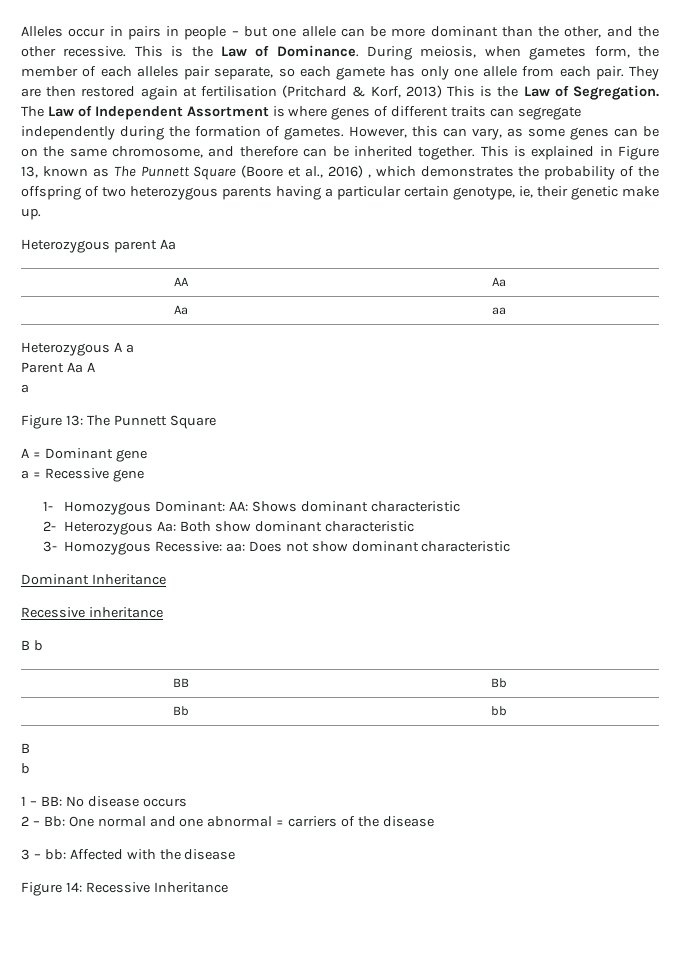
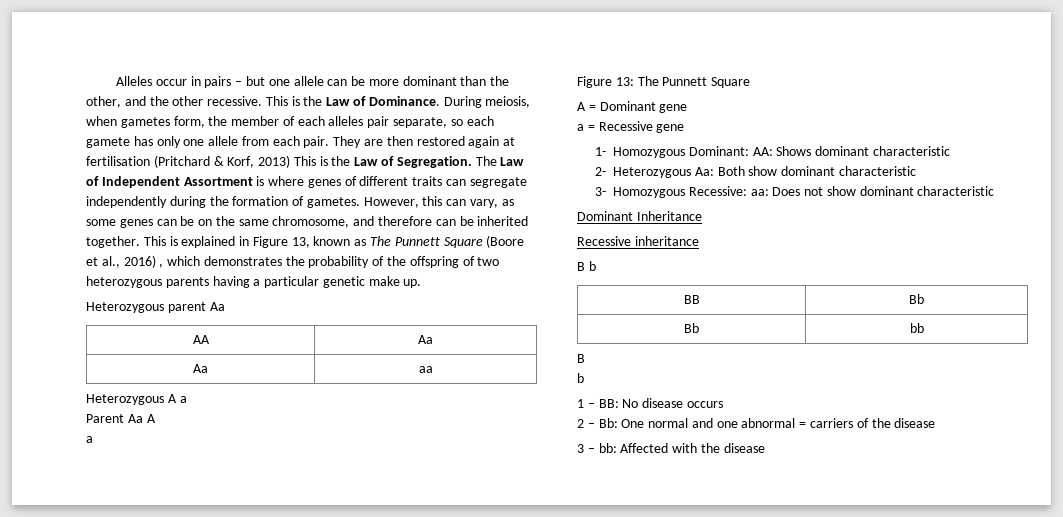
- Alleles occur in pairs in people – but one allele can be more dominant than the other, and the other recessive.
+ Alleles occur in pairs – but one allele can be more dominant than the other, and the other recessive.
- This is explained in Figure 13, known as The Punnett Square (Boore et al., 2016) , which demonstrates the probability of the offspring of two heterozygous parents having a particular certain genotype, ie, their genetic make up.
+ This is explained in Figure 13, known as The Punnett Square (Boore et al., 2016) , which demonstrates the probability of the offspring of two heterozygous parents having a particular genetic make up.
- Figure 14: Recessive Inheritance

